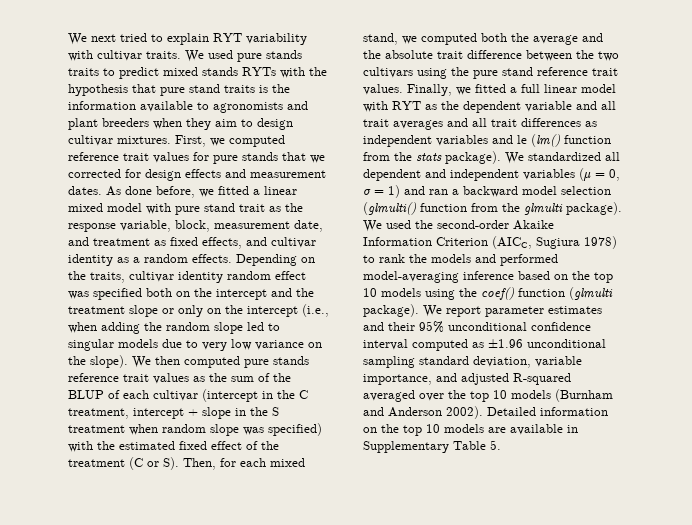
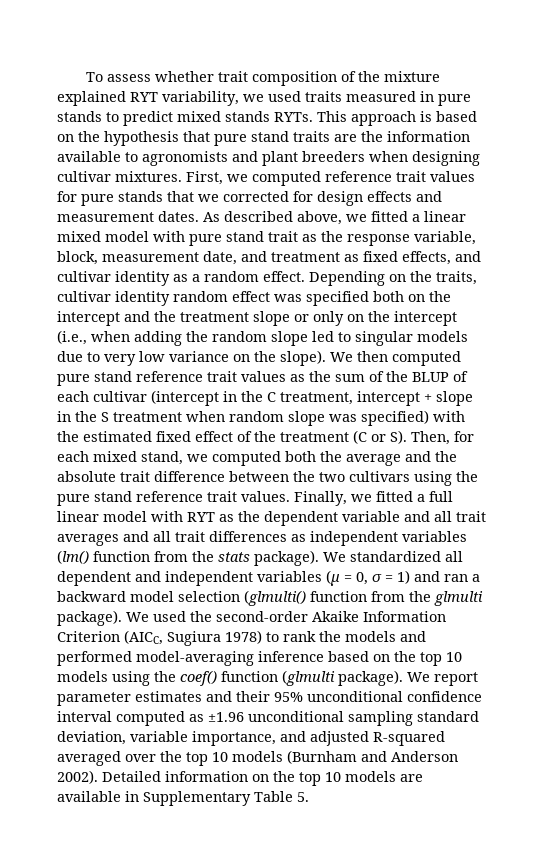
- We next tried to explain RYT variability with cultivar traits. We used pure stands traits to predict mixed stands RYTs with the hypothesis that pure stand traits is the information available to agronomists and plant breeders when they aim to design cultivar mixtures.
+ To assess whether trait composition of the mixture explained RYT variability, we used traits measured in pure stands to predict mixed stands RYTs. This approach is based on the hypothesis that pure stand traits are the information available to agronomists and plant breeders when designing cultivar mixtures.
- As done before, we fitted a linear mixed model with pure stand trait as the response variable, block, measurement date, and treatment as fixed effects, and cultivar identity as a random effects.
+ As described above, we fitted a linear mixed model with pure stand trait as the response variable, block, measurement date, and treatment as fixed effects, and cultivar identity as a random effect.
- We then computed pure stands reference trait values as the sum of the BLUP of each cultivar (intercept in the C treatment, intercept + slope in the S treatment when random slope was specified) with the estimated fixed effect of the treatment (C or S). Then, for each mixed stand, we computed both the average and the absolute trait difference between the two cultivars using the pure stand reference trait values.
+ We then computed pure stand reference trait values as the sum of the BLUP of each cultivar (intercept in the C treatment, intercept + slope in the S treatment when random slope was specified) with the estimated fixed effect of the treatment (C or S). Then, for each mixed stand, we computed both the average and the absolute trait difference between the two cultivars using the pure stand reference trait values.
- Finally, we fitted a full linear model with RYT as the dependent variable and all trait averages and all trait differences as independent variables and le (lm() function from the stats package).
+ Finally, we fitted a full linear model with RYT as the dependent variable and all trait averages and all trait differences as independent variables (lm() function from the stats package).

